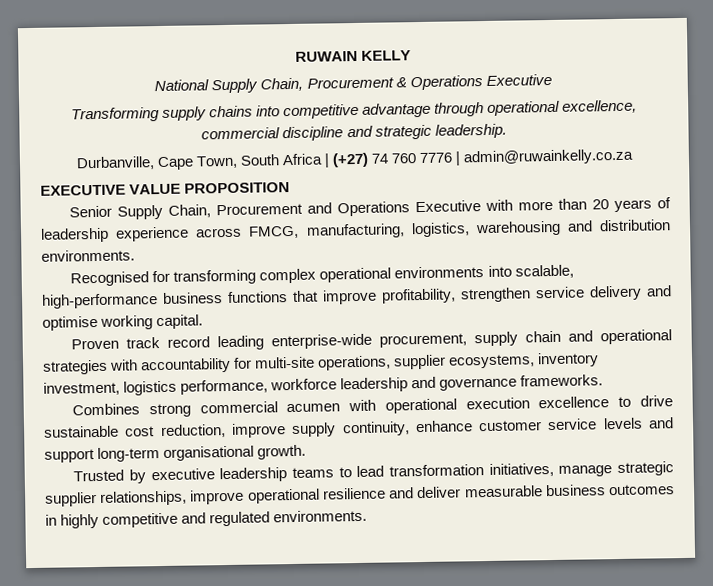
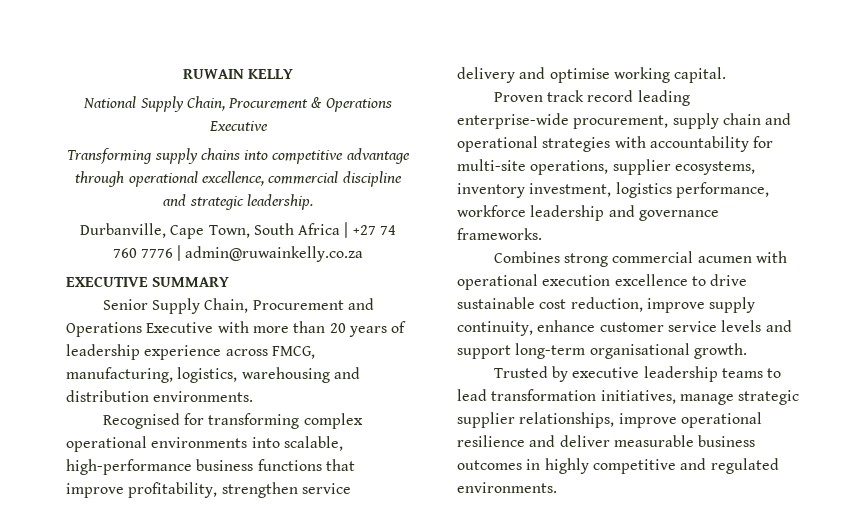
- Durbanville, Cape Town, South Africa | (+27) 74 760 7776 | admin@ruwainkelly.co.za
+ Durbanville, Cape Town, South Africa | +27 74 760 7776 | admin@ruwainkelly.co.za
- EXECUTIVE VALUE PROPOSITION
+ EXECUTIVE SUMMARY

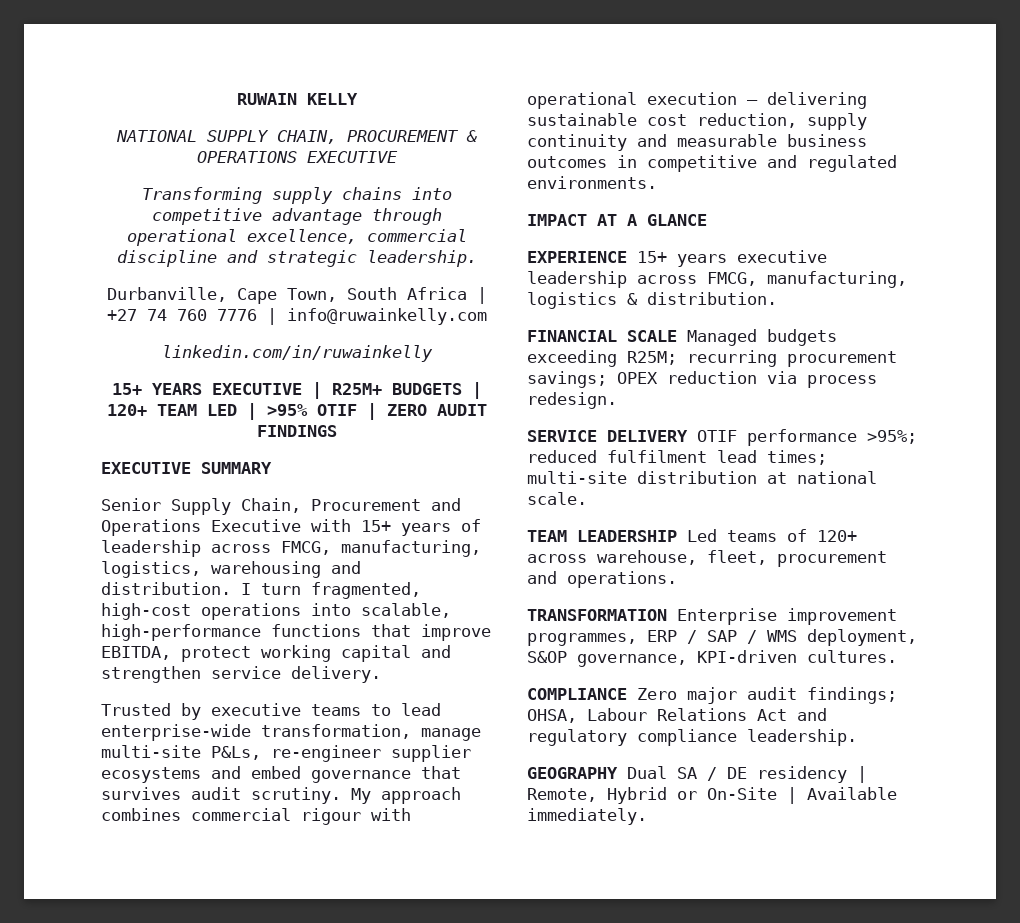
- National Supply Chain, Procurement & Operations Executive
+ NATIONAL SUPPLY CHAIN, PROCUREMENT & OPERATIONS EXECUTIVE
- Durbanville, Cape Town, South Africa | +27 74 760 7776 | admin@ruwainkelly.co.za
+ Durbanville, Cape Town, South Africa | +27 74 760 7776 | info@ruwainkelly.com
+ linkedin.com/in/ruwainkelly
+ 15+ YEARS EXECUTIVE | R25M+ BUDGETS | 120+ TEAM LED | >95% OTIF | ZERO AUDIT FINDINGS
- Senior Supply Chain, Procurement and Operations Executive with more than 20 years of leadership experience across FMCG, manufacturing, logistics, warehousing and distribution environments.
- Recognised for transforming complex operational environments into scalable, high-performance business functions that improve profitability, strengthen service delivery and optimise working capital.
- Proven track record leading enterprise-wide procurement, supply chain and operational strategies with accountability for multi-site operations, supplier ecosystems, inventory investment, logistics performance, workforce leadership and governance frameworks.
- Combines strong commercial acumen with operational execution excellence to drive sustainable cost reduction, improve supply continuity, enhance customer service levels and support long-term organisational growth.
+ Senior Supply Chain, Procurement and Operations Executive with 15+ years of leadership across FMCG, manufacturing, logistics, warehousing and distribution. I turn fragmented, high-cost operations into scalable, high-performance functions that improve EBITDA, protect working capital and strengthen service delivery.
- Trusted by executive leadership teams to lead transformation initiatives, manage strategic supplier relationships, improve operational resilience and deliver measurable business outcomes in highly competitive and regulated environments.
+ Trusted by executive teams to lead enterprise-wide transformation, manage multi-site P&Ls, re-engineer supplier ecosystems and embed governance that survives audit scrutiny. My approach combines commercial rigour with operational execution — delivering sustainable cost reduction, supply continuity and measurable business outcomes in competitive and regulated environments.
+ IMPACT AT A GLANCE
+ EXPERIENCE 15+ years executive leadership across FMCG, manufacturing, logistics & distribution.
+ FINANCIAL SCALE Managed budgets exceeding R25M; recurring procurement savings; OPEX reduction via process redesign.
+ SERVICE DELIVERY OTIF performance >95%; reduced fulfilment lead times; multi-site distribution at national scale.
+ TEAM LEADERSHIP Led teams of 120+ across warehouse, fleet, procurement and operations.
+ TRANSFORMATION Enterprise improvement programmes, ERP / SAP / WMS deployment, S&OP governance, KPI-driven cultures.
+ COMPLIANCE Zero major audit findings; OHSA, Labour Relations Act and regulatory compliance leadership.
+ GEOGRAPHY Dual SA / DE residency | Remote, Hybrid or On-Site | Available immediately.

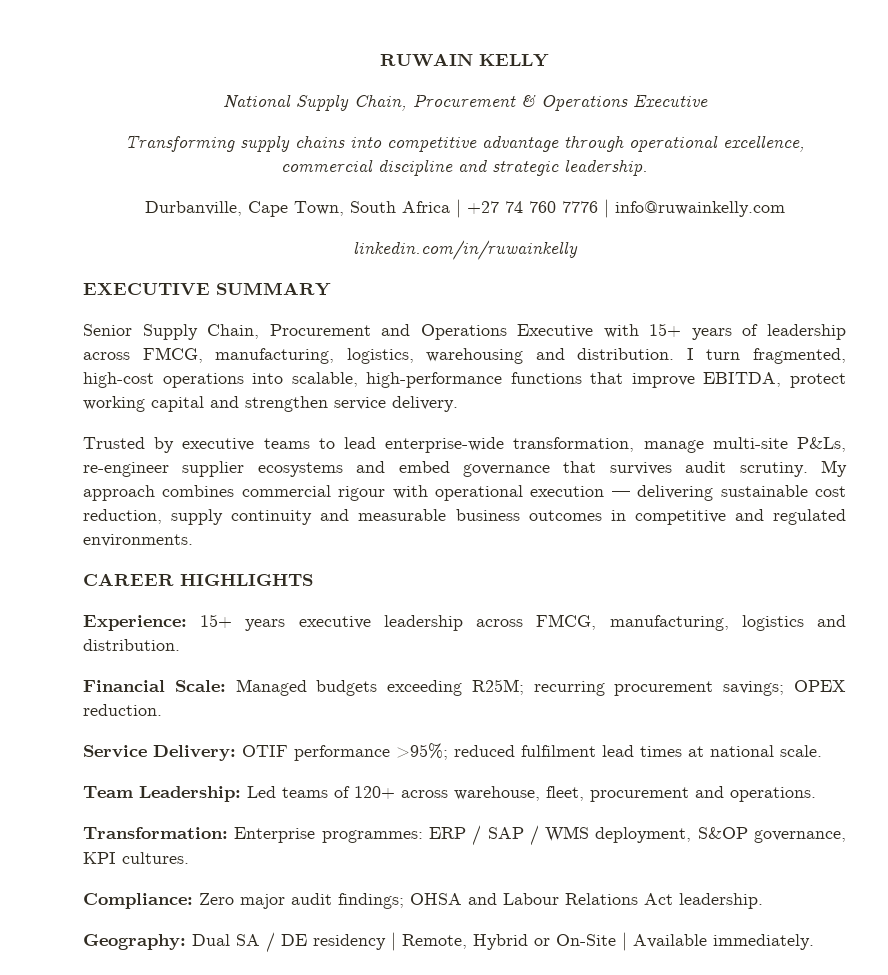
- NATIONAL SUPPLY CHAIN, PROCUREMENT & OPERATIONS EXECUTIVE
+ National Supply Chain, Procurement & Operations Executive
- 15+ YEARS EXECUTIVE | R25M+ BUDGETS | 120+ TEAM LED | >95% OTIF | ZERO AUDIT FINDINGS
- IMPACT AT A GLANCE
- EXPERIENCE 15+ years executive leadership across FMCG, manufacturing, logistics & distribution.
+ CAREER HIGHLIGHTS
+ Experience: 15+ years executive leadership across FMCG, manufacturing, logistics and distribution.
- FINANCIAL SCALE Managed budgets exceeding R25M; recurring procurement savings; OPEX reduction via process redesign.
- SERVICE DELIVERY OTIF performance >95%; reduced fulfilment lead times; multi-site distribution at national scale.
+ Financial Scale: Managed budgets exceeding R25M; recurring procurement savings; OPEX reduction.
+ Service Delivery: OTIF performance >95%; reduced fulfilment lead times at national scale.
- TEAM LEADERSHIP Led teams of 120+ across warehouse, fleet, procurement and operations.
+ Team Leadership: Led teams of 120+ across warehouse, fleet, procurement and operations.
- TRANSFORMATION Enterprise improvement programmes, ERP / SAP / WMS deployment, S&OP governance, KPI-driven cultures.
+ Transformation: Enterprise programmes: ERP / SAP / WMS deployment, S&OP governance, KPI cultures.
- COMPLIANCE Zero major audit findings; OHSA, Labour Relations Act and regulatory compliance leadership.
- GEOGRAPHY Dual SA / DE residency | Remote, Hybrid or On-Site | Available immediately.
+ Compliance: Zero major audit findings; OHSA and Labour Relations Act leadership.
+ Geography: Dual SA / DE residency | Remote, Hybrid or On-Site | Available immediately.

